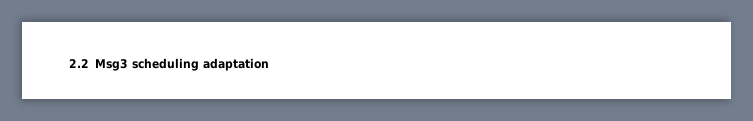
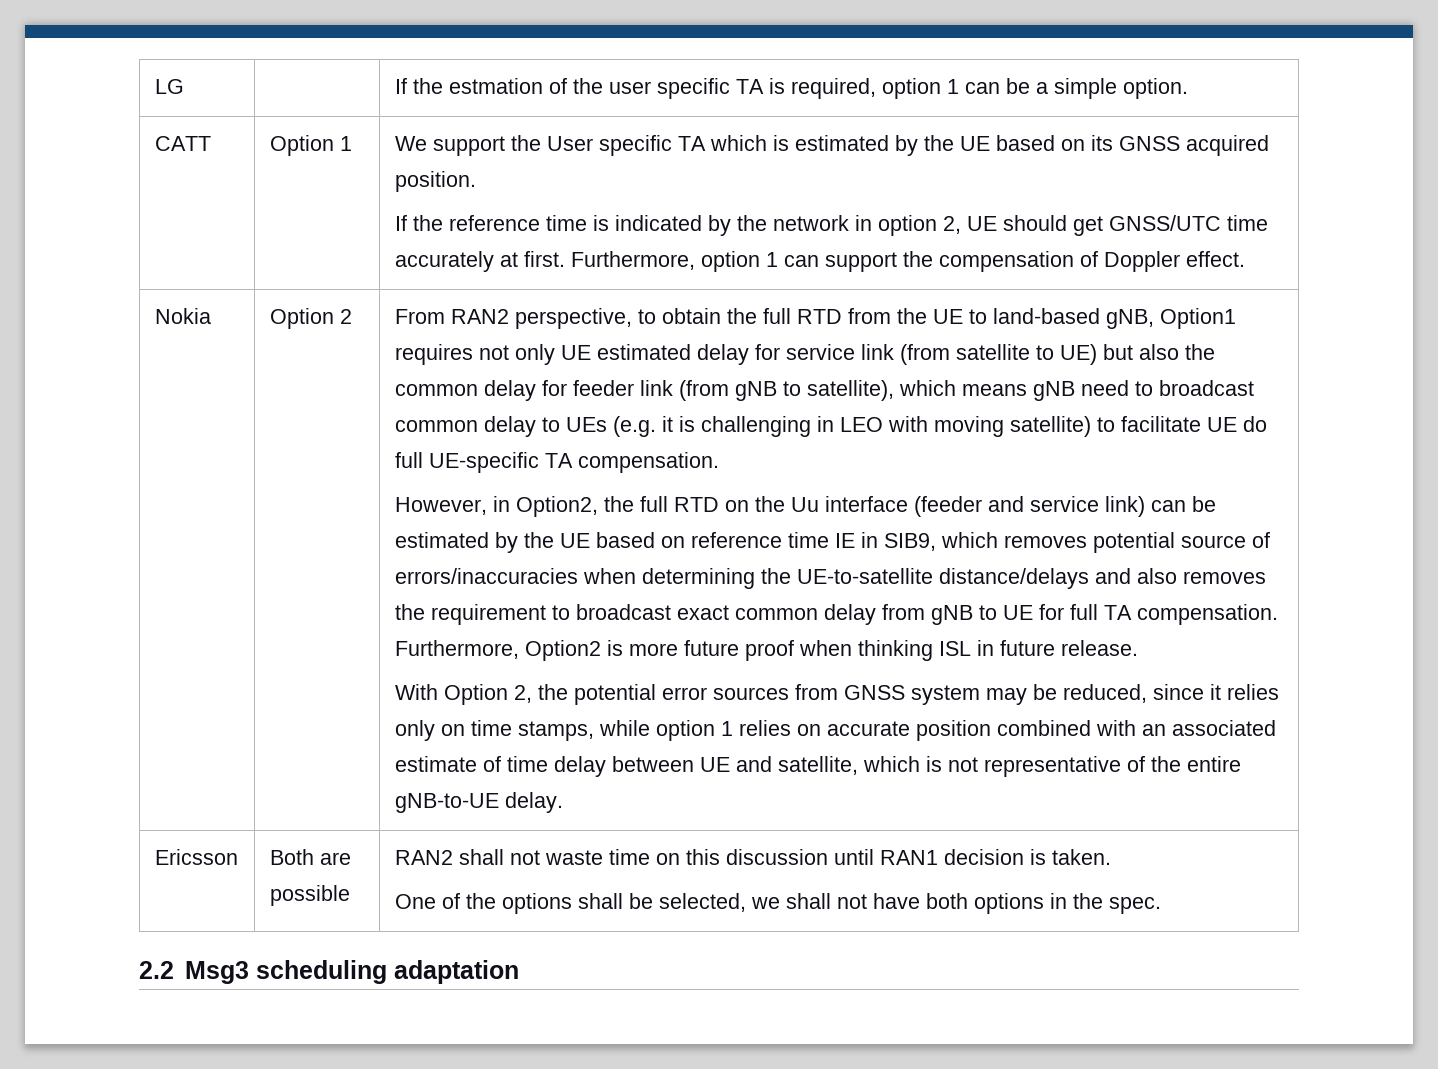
+ LG | | If the estmation of the user specific TA is required, option 1 can be a simple option.
+ CATT | Option 1 | We support the User specific TA which is estimated by the UE based on its GNSS acquired position.
+ If the reference time is indicated by the network in option 2, UE should get GNSS/UTC time accurately at first. Furthermore, option 1 can support the compensation of Doppler effect.
+ Nokia | Option 2 | From RAN2 perspective, to obtain the full RTD from the UE to land-based gNB, Option1 requires not only UE estimated delay for service link (from satellite to UE) but also the common delay for feeder link (from gNB to satellite), which means gNB need to broadcast common delay to UEs (e.g. it is challenging in LEO with moving satellite) to facilitate UE do full UE-specific TA compensation.
+ However, in Option2, the full RTD on the Uu interface (feeder and service link) can be estimated by the UE based on reference time IE in SIB9, which removes potential source of errors/inaccuracies when determining the UE-to-satellite distance/delays and also removes the requirement to broadcast exact common delay from gNB to UE for full TA compensation. Furthermore, Option2 is more future proof when thinking ISL in future release.
+ With Option 2, the potential error sources from GNSS system may be reduced, since it relies only on time stamps, while option 1 relies on accurate position combined with an associated estimate of time delay between UE and satellite, which is not representative of the entire gNB-to-UE delay.
+ Ericsson | Both are possible | RAN2 shall not waste time on this discussion until RAN1 decision is taken.
+ One of the options shall be selected, we shall not have both options in the spec.

